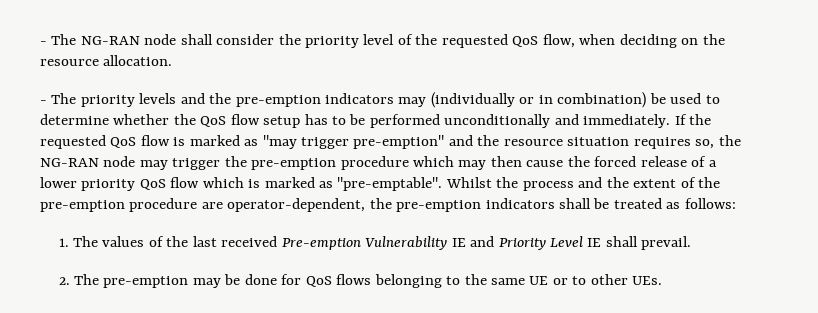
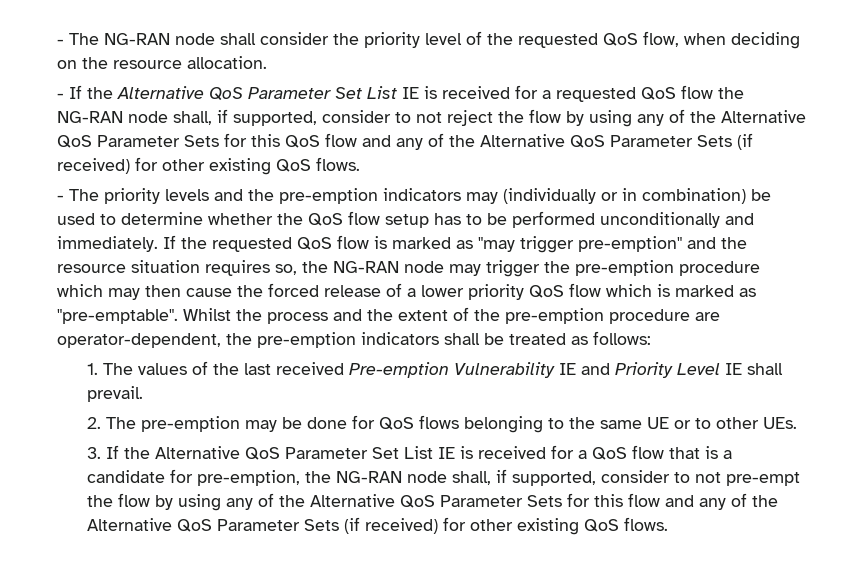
+ - If the Alternative QoS Parameter Set List IE is received for a requested QoS flow the NG-RAN node shall, if supported, consider to not reject the flow by using any of the Alternative QoS Parameter Sets for this QoS flow and any of the Alternative QoS Parameter Sets (if received) for other existing QoS flows.
+ 3. If the Alternative QoS Parameter Set List IE is received for a QoS flow that is a candidate for pre-emption, the NG-RAN node shall, if supported, consider to not pre-empt the flow by using any of the Alternative QoS Parameter Sets for this flow and any of the Alternative QoS Parameter Sets (if received) for other existing QoS flows.

